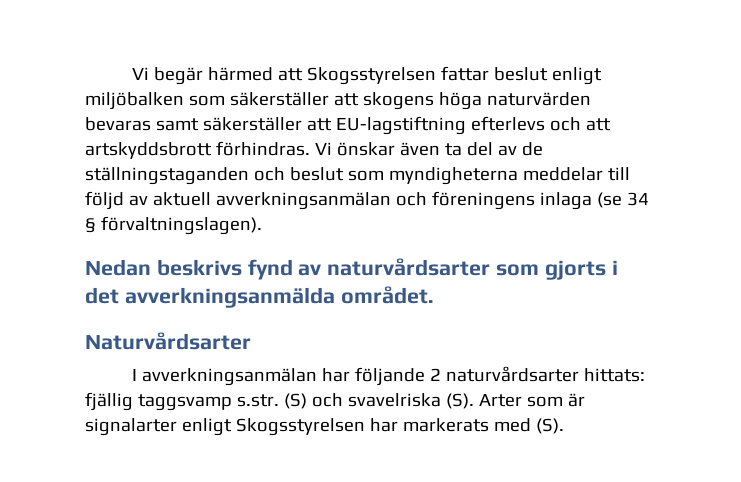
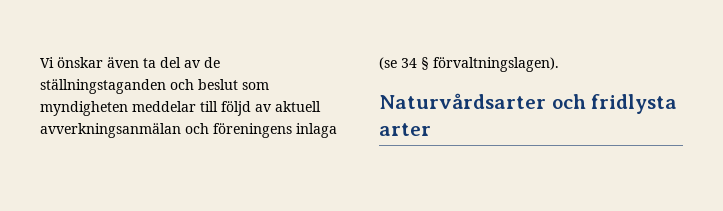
- Vi begär härmed att Skogsstyrelsen fattar beslut enligt miljöbalken som säkerställer att skogens höga naturvärden bevaras samt säkerställer att EU-lagstiftning efterlevs och att artskyddsbrott förhindras. Vi önskar även ta del av de ställningstaganden och beslut som myndigheterna meddelar till följd av aktuell avverkningsanmälan och föreningens inlaga (se 34 § förvaltningslagen).
+ Vi önskar även ta del av de ställningstaganden och beslut som myndigheten meddelar till följd av aktuell avverkningsanmälan och föreningens inlaga (se 34 § förvaltningslagen).
- Nedan beskrivs fynd av naturvårdsarter som gjorts i det avverkningsanmälda området.
- Naturvårdsarter
- I avverkningsanmälan har följande 2 naturvårdsarter hittats: fjällig taggsvamp s.str. (S) och svavelriska (S). Arter som är signalarter enligt Skogsstyrelsen har markerats med (S).
+ Naturvårdsarter och fridlysta arter

